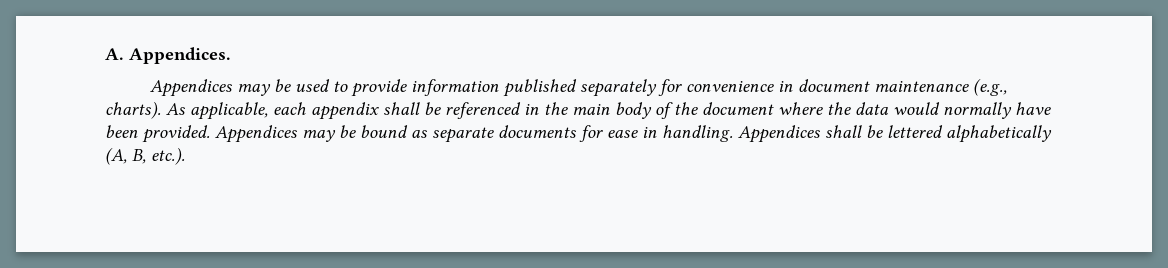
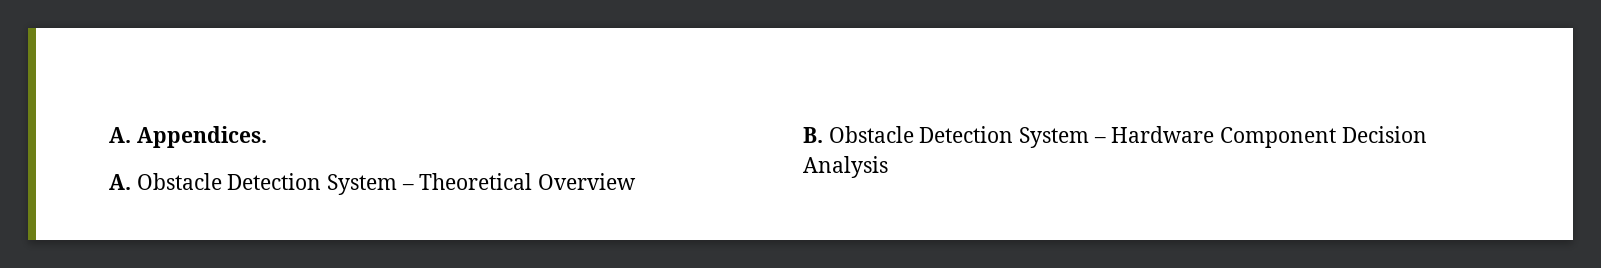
- Appendices may be used to provide information published separately for convenience in document maintenance (e.g., charts). As applicable, each appendix shall be referenced in the main body of the document where the data would normally have been provided. Appendices may be bound as separate documents for ease in handling. Appendices shall be lettered alphabetically (A, B, etc.).
+ A. Obstacle Detection System – Theoretical Overview
+ B. Obstacle Detection System – Hardware Component Decision Analysis

